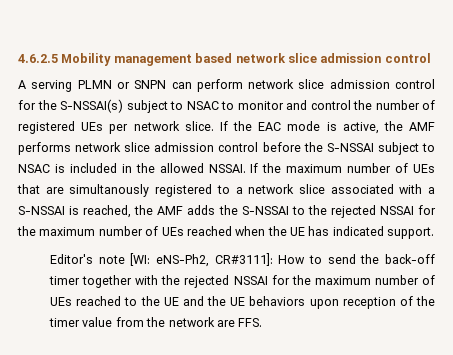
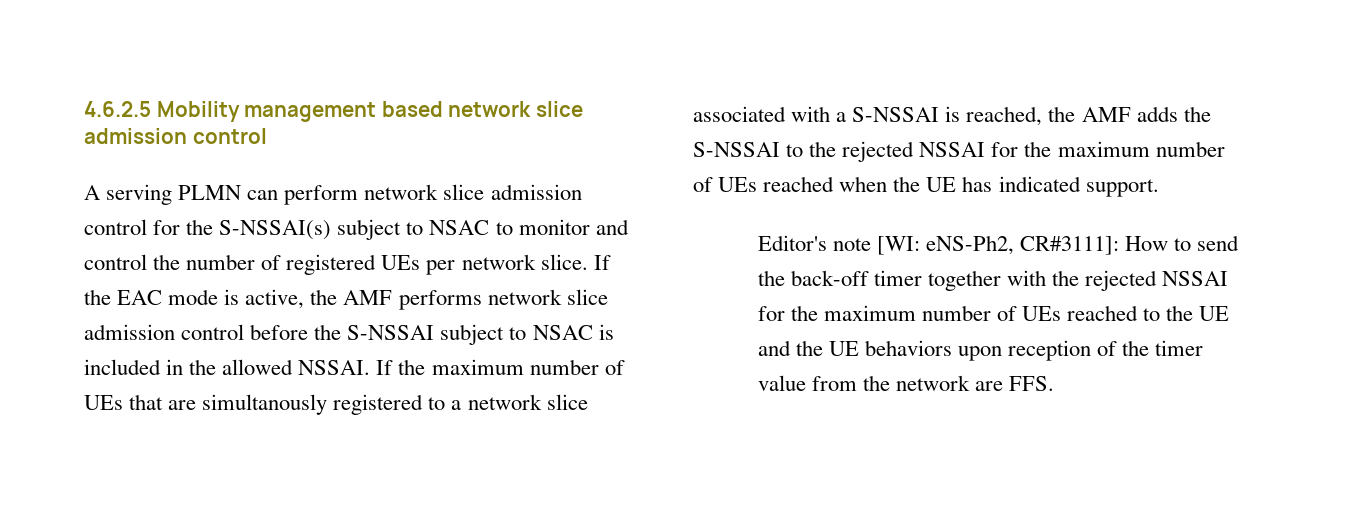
- A serving PLMN or SNPN can perform network slice admission control for the S-NSSAI(s) subject to NSAC to monitor and control the number of registered UEs per network slice.
+ A serving PLMN can perform network slice admission control for the S-NSSAI(s) subject to NSAC to monitor and control the number of registered UEs per network slice.

